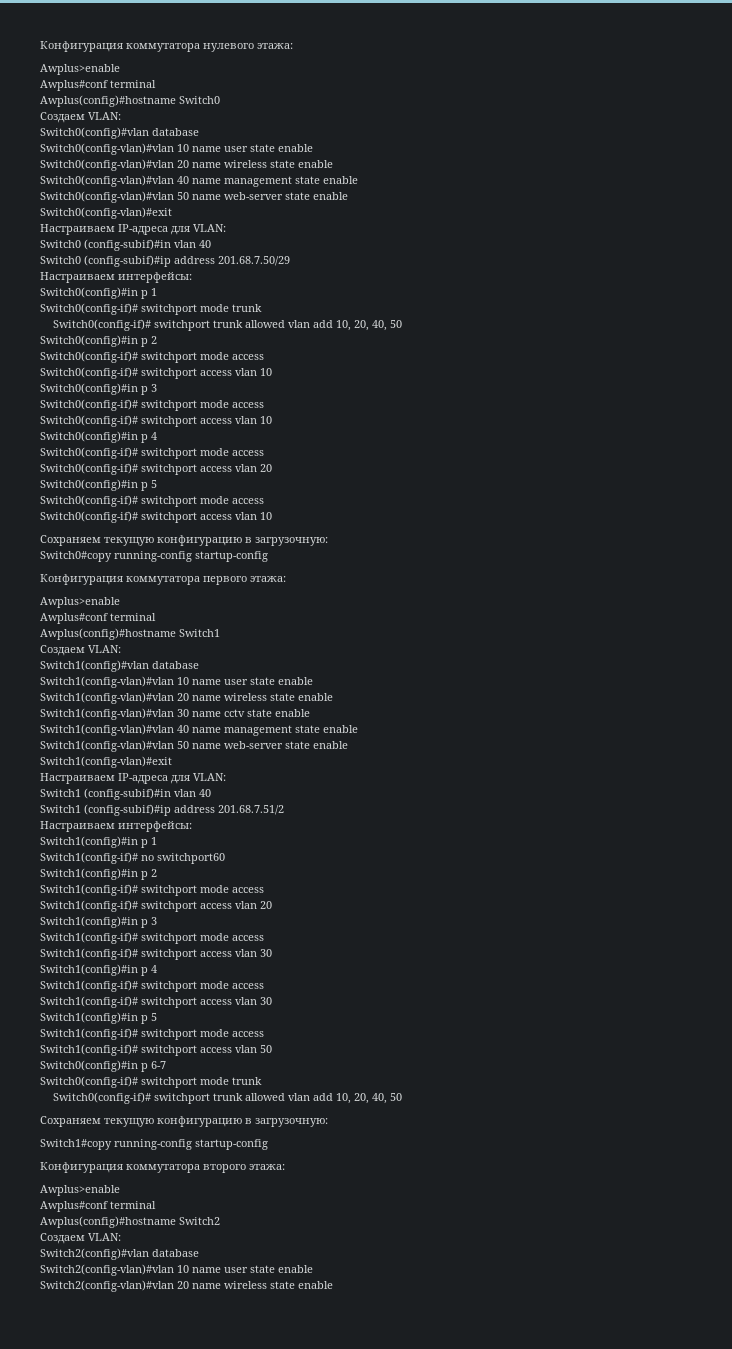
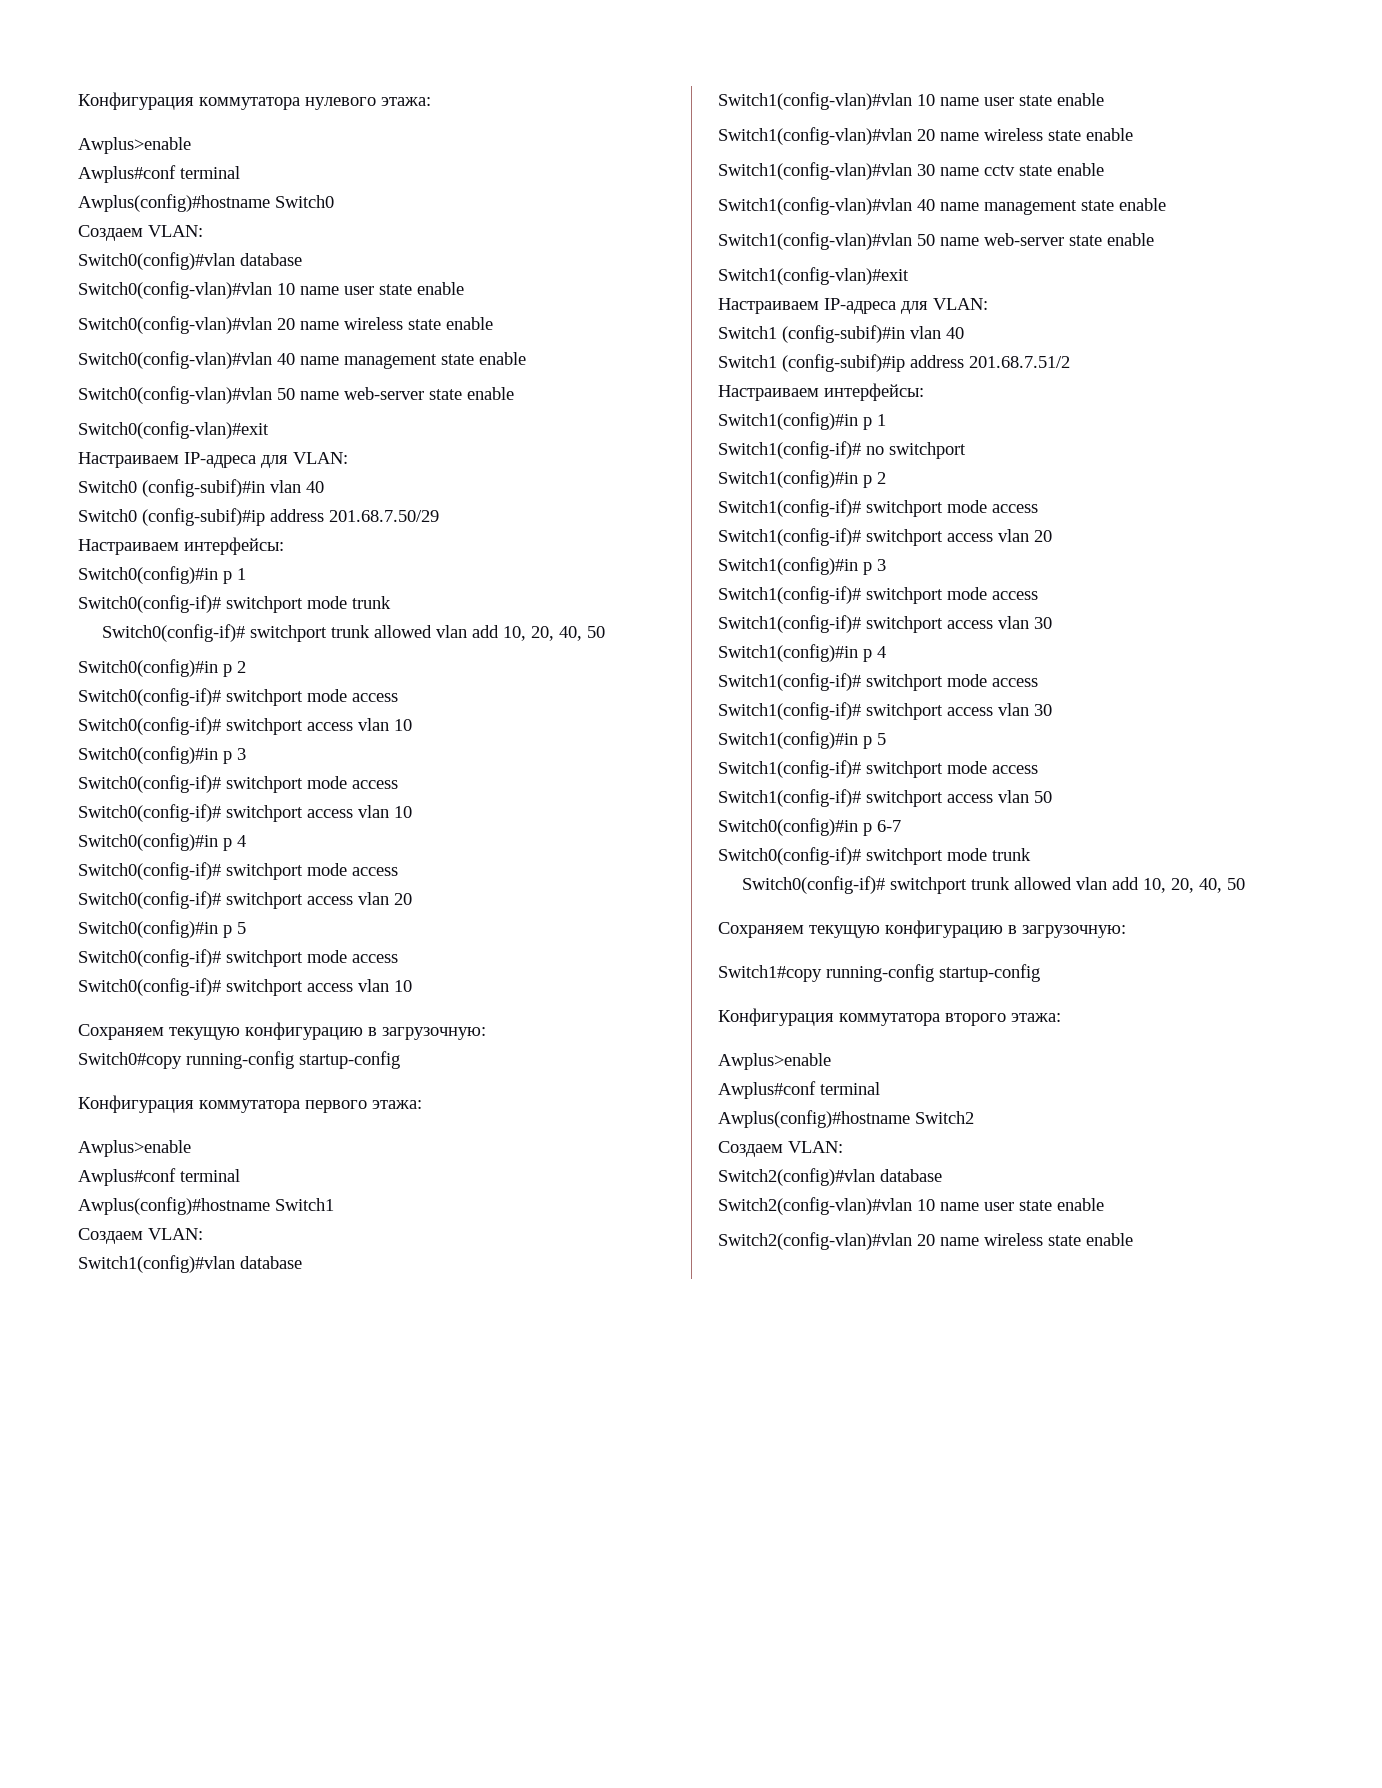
- Switch1(config-if)# no switchport60
+ Switch1(config-if)# no switchport

